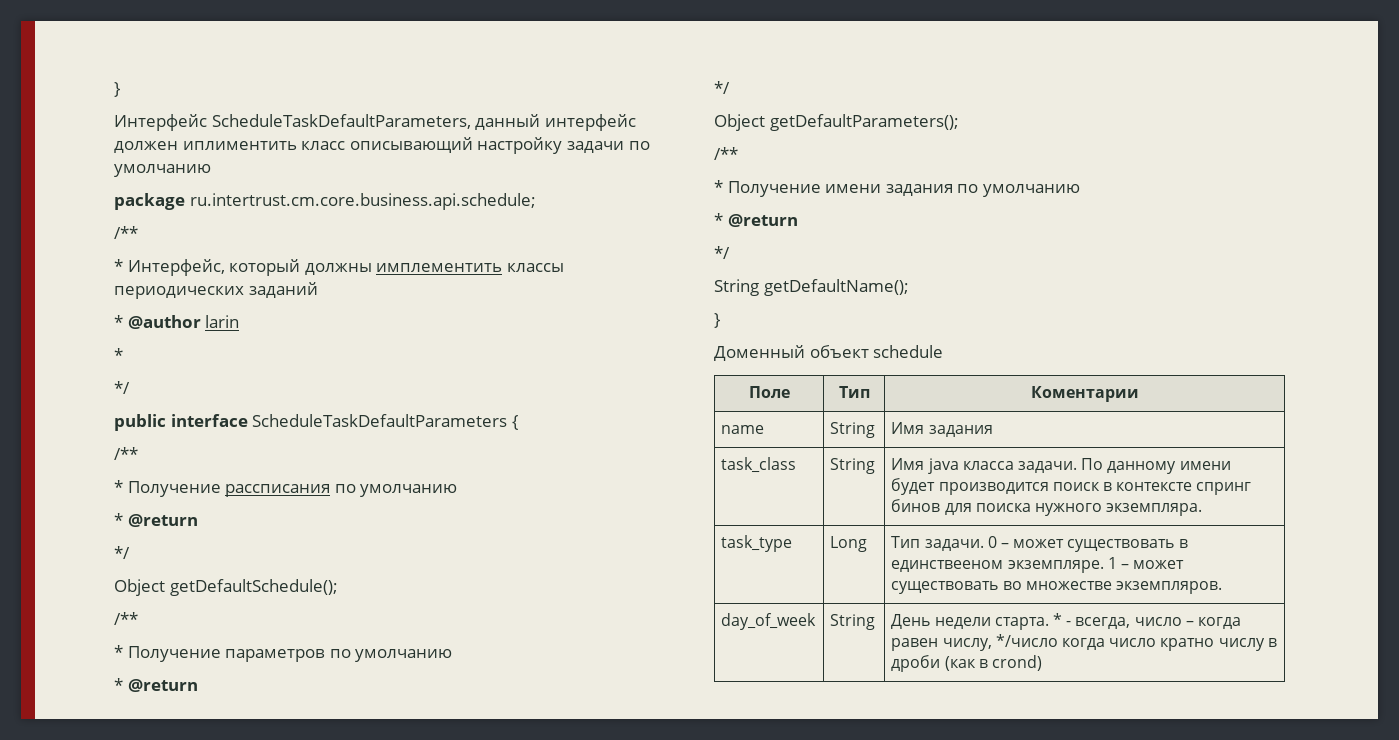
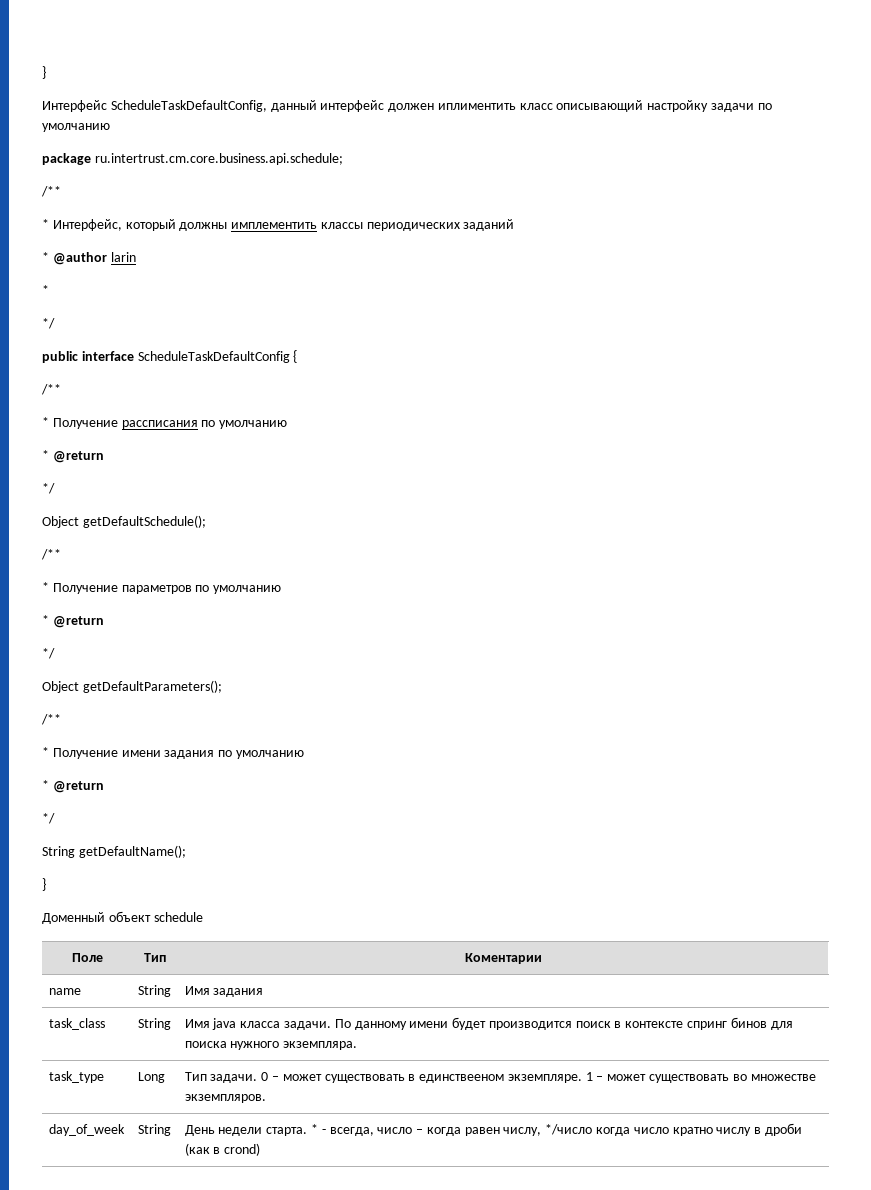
- Интерфейс ScheduleTaskDefaultParameters, данный интерфейс должен иплиментить класс описывающий настройку задачи по умолчанию
+ Интерфейс ScheduleTaskDefaultConfig, данный интерфейс должен иплиментить класс описывающий настройку задачи по умолчанию
- public interface ScheduleTaskDefaultParameters {
+ public interface ScheduleTaskDefaultConfig {

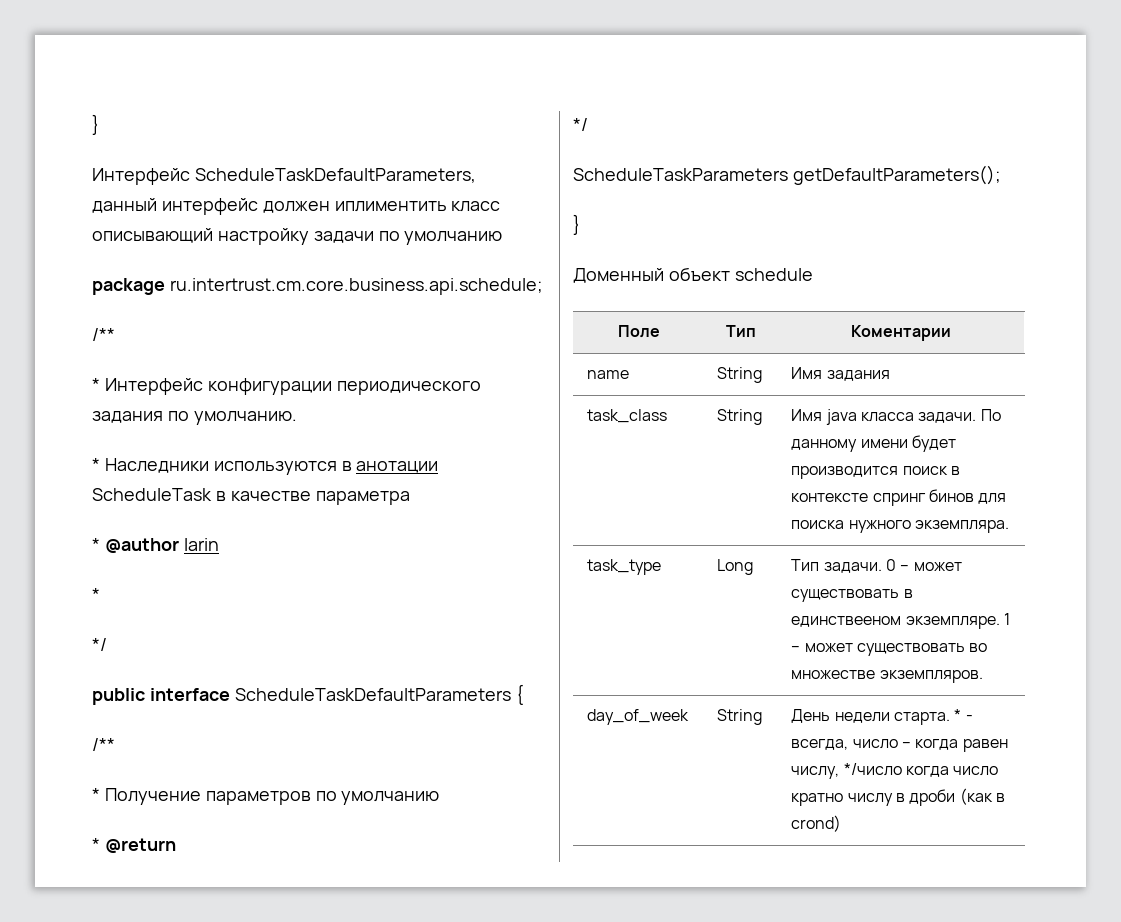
- Интерфейс ScheduleTaskDefaultConfig, данный интерфейс должен иплиментить класс описывающий настройку задачи по умолчанию
+ Интерфейс ScheduleTaskDefaultParameters, данный интерфейс должен иплиментить класс описывающий настройку задачи по умолчанию
- * Интерфейс, который должны имплементить классы периодических заданий
+ * Интерфейс конфигурации периодического задания по умолчанию.
+ * Наследники используются в анотации ScheduleTask в качестве параметра
- public interface ScheduleTaskDefaultConfig {
+ public interface ScheduleTaskDefaultParameters {
- * Получение рассписания по умолчанию
- * @return
- */
- Object getDefaultSchedule();
- /**
- Object getDefaultParameters();
- /**
- * Получение имени задания по умолчанию
- * @return
- */
- String getDefaultName();
+ ScheduleTaskParameters getDefaultParameters();

